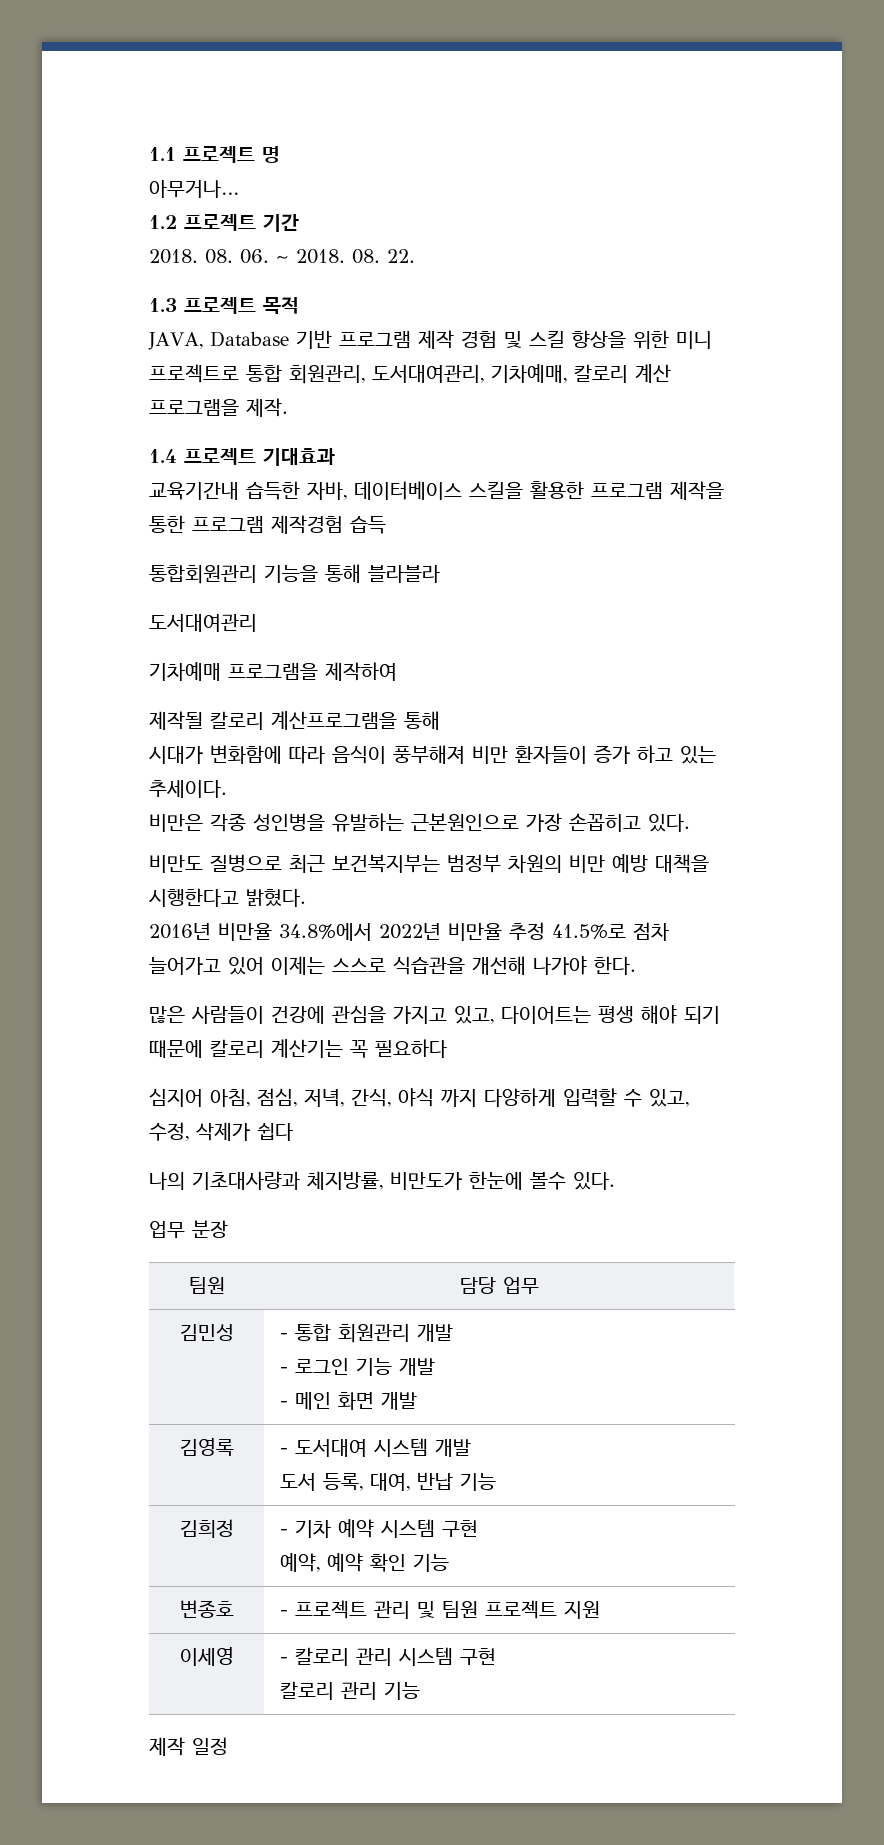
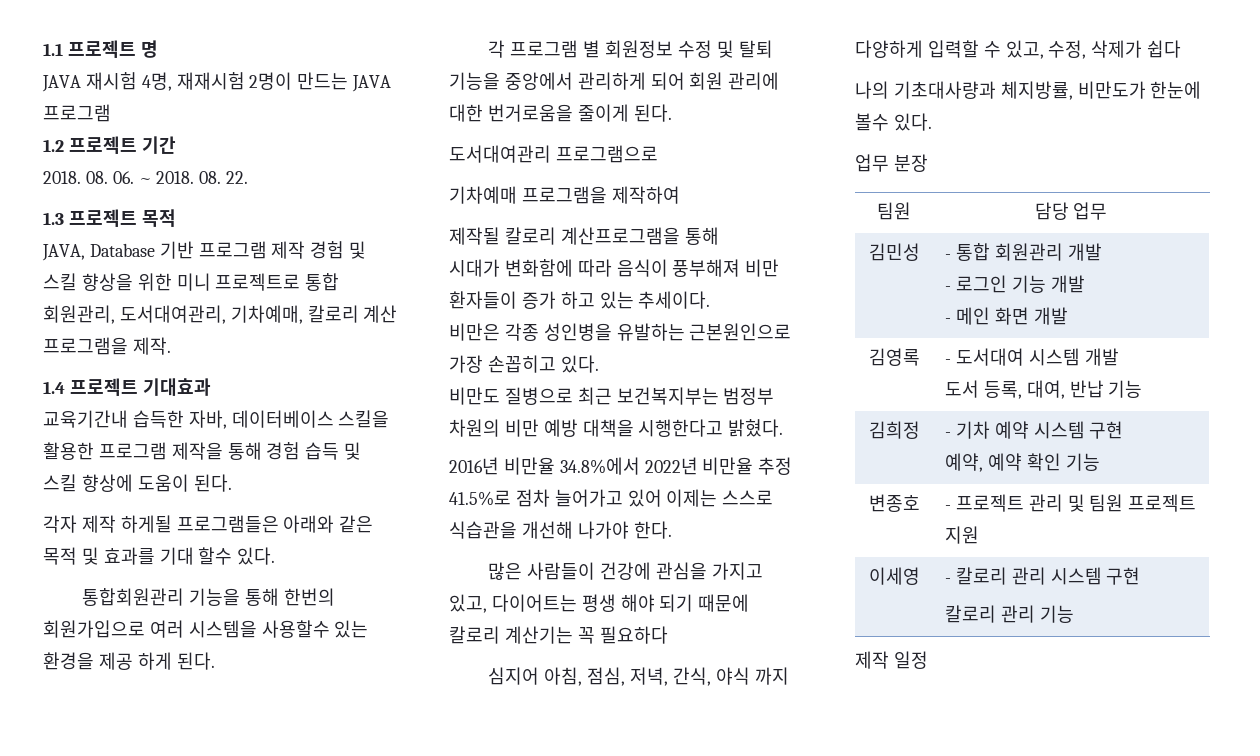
- 아무거나…
+ JAVA 재시험 4명, 재재시험 2명이 만드는 JAVA 프로그램
- 교육기간내 습득한 자바, 데이터베이스 스킬을 활용한 프로그램 제작을 통한 프로그램 제작경험 습득
- 통합회원관리 기능을 통해 블라블라
+ 교육기간내 습득한 자바, 데이터베이스 스킬을 활용한 프로그램 제작을 통해 경험 습득 및 스킬 향상에 도움이 된다.
+ 각자 제작 하게될 프로그램들은 아래와 같은 목적 및 효과를 기대 할수 있다.
+ 통합회원관리 기능을 통해 한번의 회원가입으로 여러 시스템을 사용할수 있는 환경을 제공 하게 된다.
+ 각 프로그램 별 회원정보 수정 및 탈퇴 기능을 중앙에서 관리하게 되어 회원 관리에 대한 번거로움을 줄이게 된다.
- 도서대여관리
+ 도서대여관리 프로그램으로

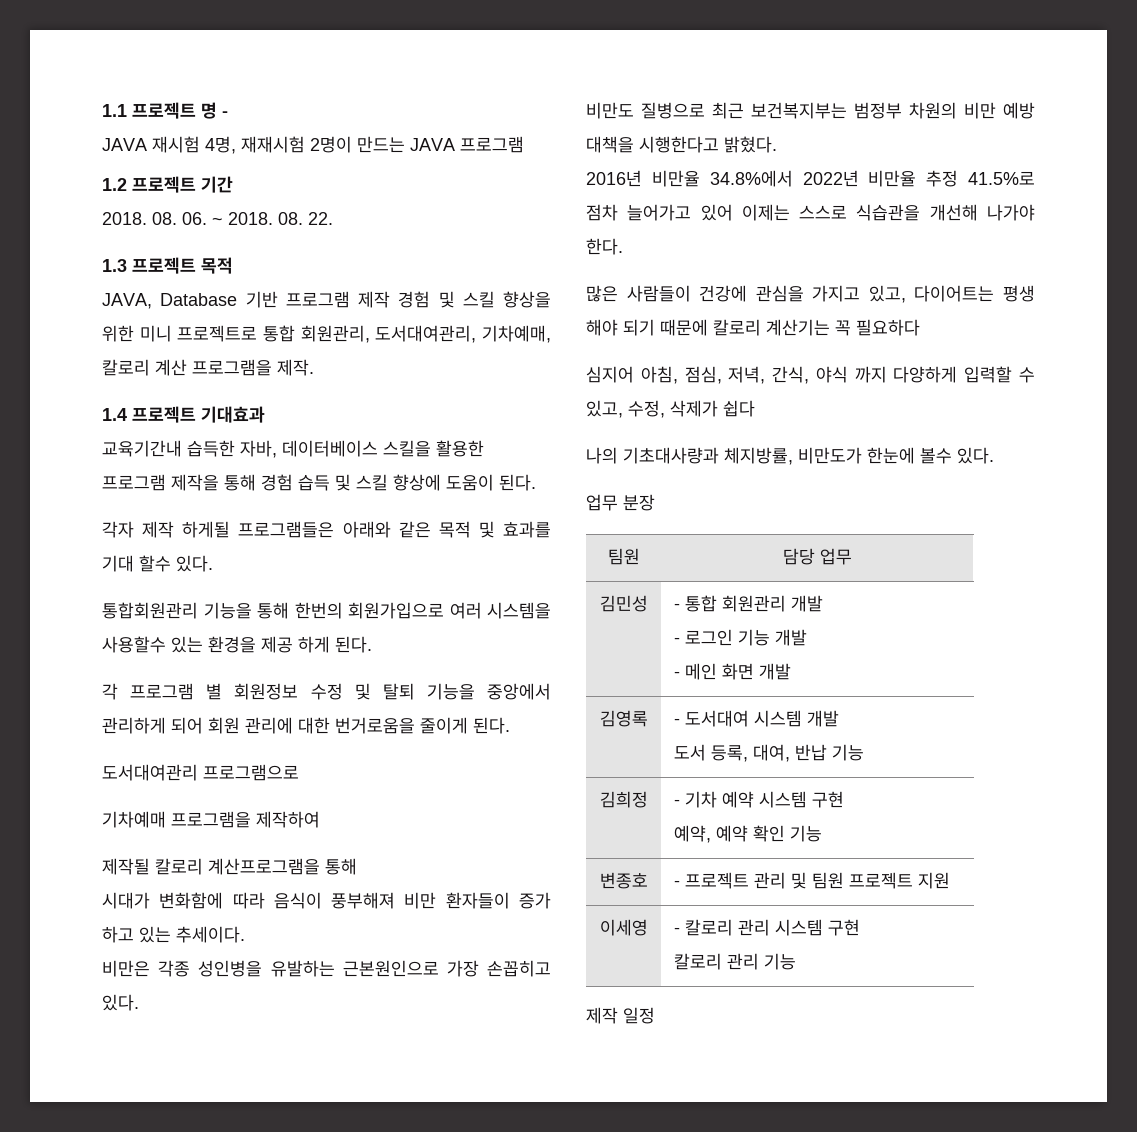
- 1.1 프로젝트 명
+ 1.1 프로젝트 명 -

